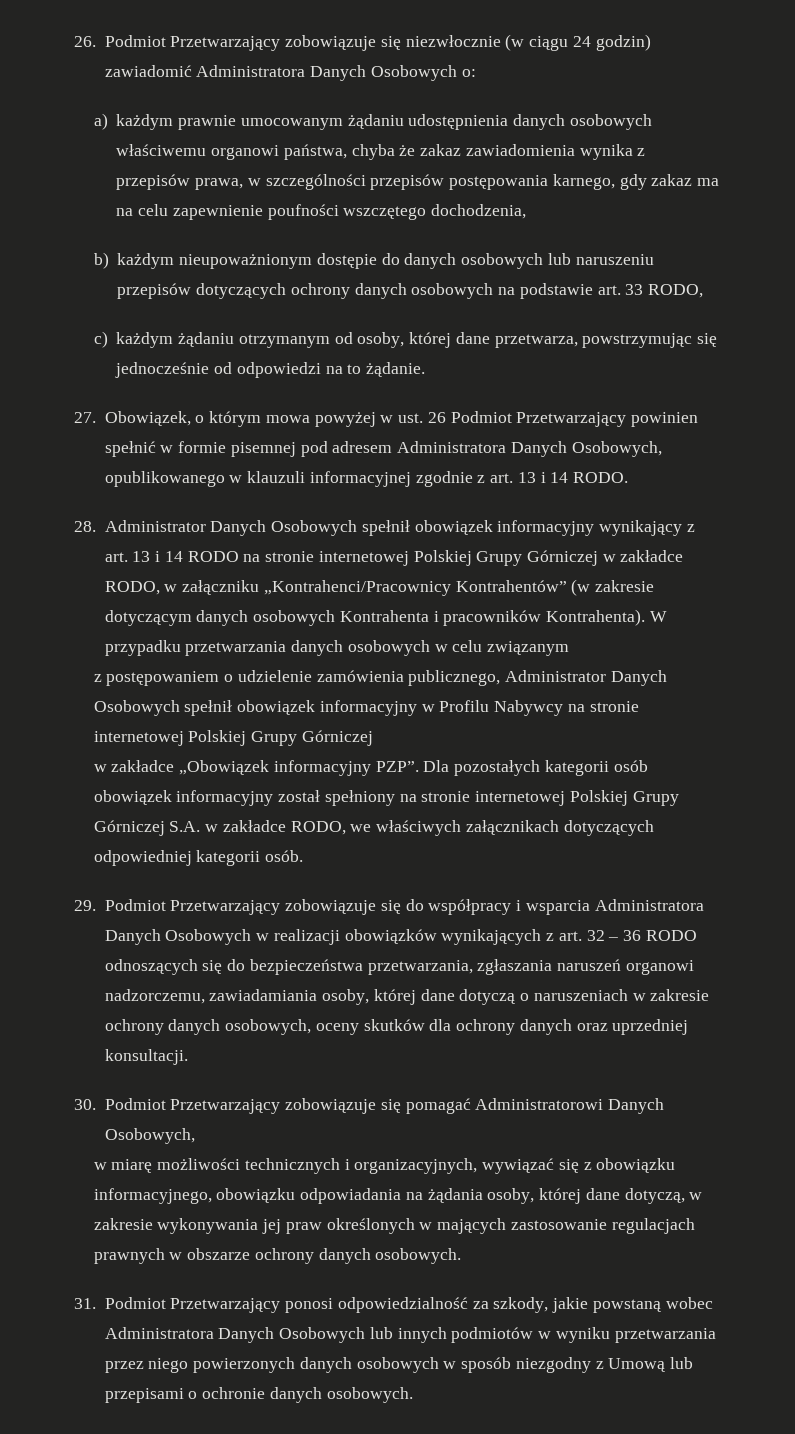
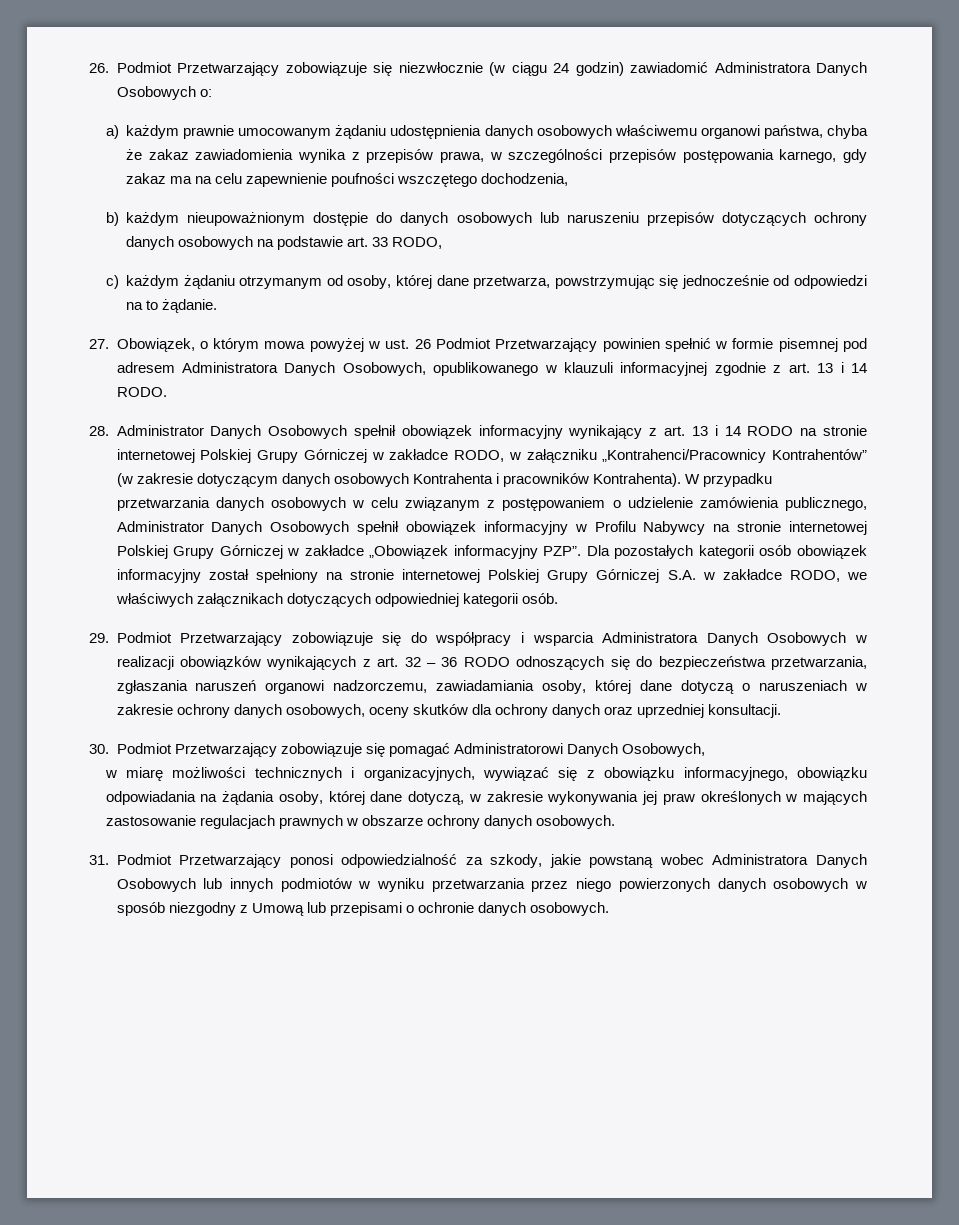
- W przypadku przetwarzania danych osobowych w celu związanym
- z postępowaniem o udzielenie zamówienia publicznego, Administrator Danych Osobowych spełnił obowiązek informacyjny w Profilu Nabywcy na stronie internetowej Polskiej Grupy Górniczej
- w zakładce „Obowiązek informacyjny PZP”.
+ W przypadku przetwarzania danych osobowych w celu związanym z postępowaniem o udzielenie zamówienia publicznego, Administrator Danych Osobowych spełnił obowiązek informacyjny w Profilu Nabywcy na stronie internetowej Polskiej Grupy Górniczej w zakładce „Obowiązek informacyjny PZP”.

